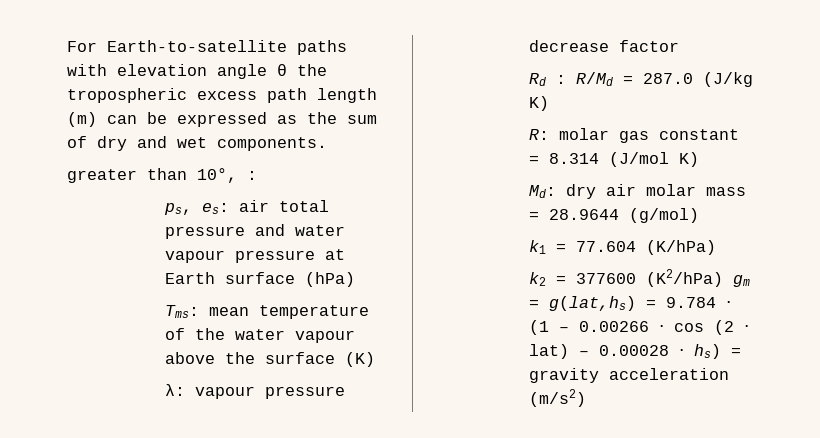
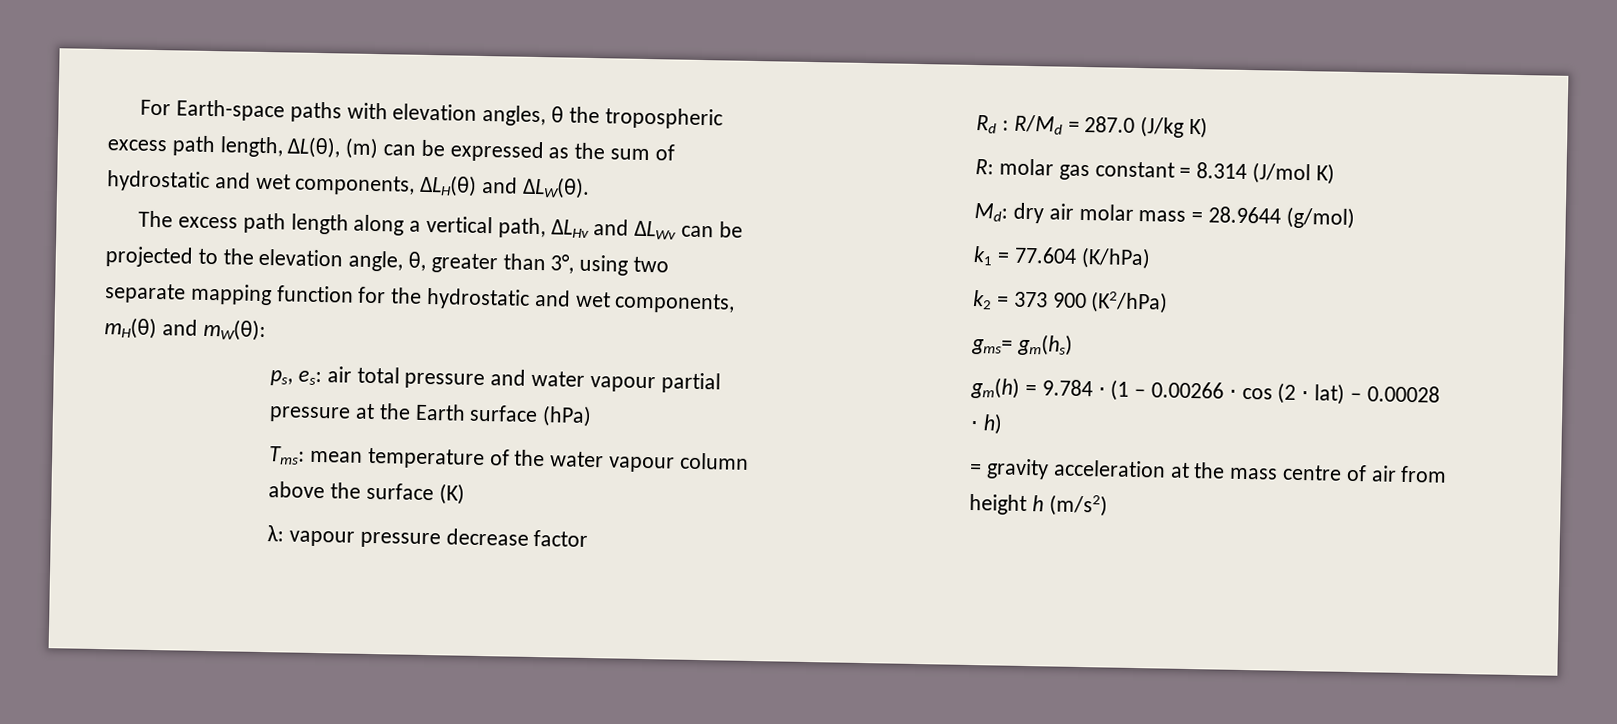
- For Earth-to-satellite paths with elevation angle θ the tropospheric excess path length (m) can be expressed as the sum of dry and wet components.
- greater than 10°, :
+ For Earth-space paths with elevation angles, θ the tropospheric excess path length, ΔL(θ), (m) can be expressed as the sum of hydrostatic and wet components, ΔLH(θ) and ΔLW(θ).
+ The excess path length along a vertical path, ΔLHv and ΔLWv can be projected to the elevation angle, θ, greater than 3°, using two separate mapping function for the hydrostatic and wet components, mH(θ) and mW(θ):
- ps, es: air total pressure and water vapour pressure at Earth surface (hPa)
+ ps, es: air total pressure and water vapour partial pressure at the Earth surface (hPa)
- Tms: mean temperature of the water vapour above the surface (K)
+ Tms: mean temperature of the water vapour column above the surface (K)
- k2 = 377600 (K2/hPa) gm = g(lat,hs) = 9.784 ⋅ (1 – 0.00266 ⋅ cos (2 ⋅ lat) – 0.00028 ⋅ hs) = gravity acceleration (m/s2)
+ k2 = 373 900 (K2/hPa)
+ gms= gm(hs)
+ gm(h) = 9.784 ⋅ (1 – 0.00266 ⋅ cos (2 ⋅ lat) – 0.00028 ⋅ h)
+ = gravity acceleration at the mass centre of air from height h (m/s2)

